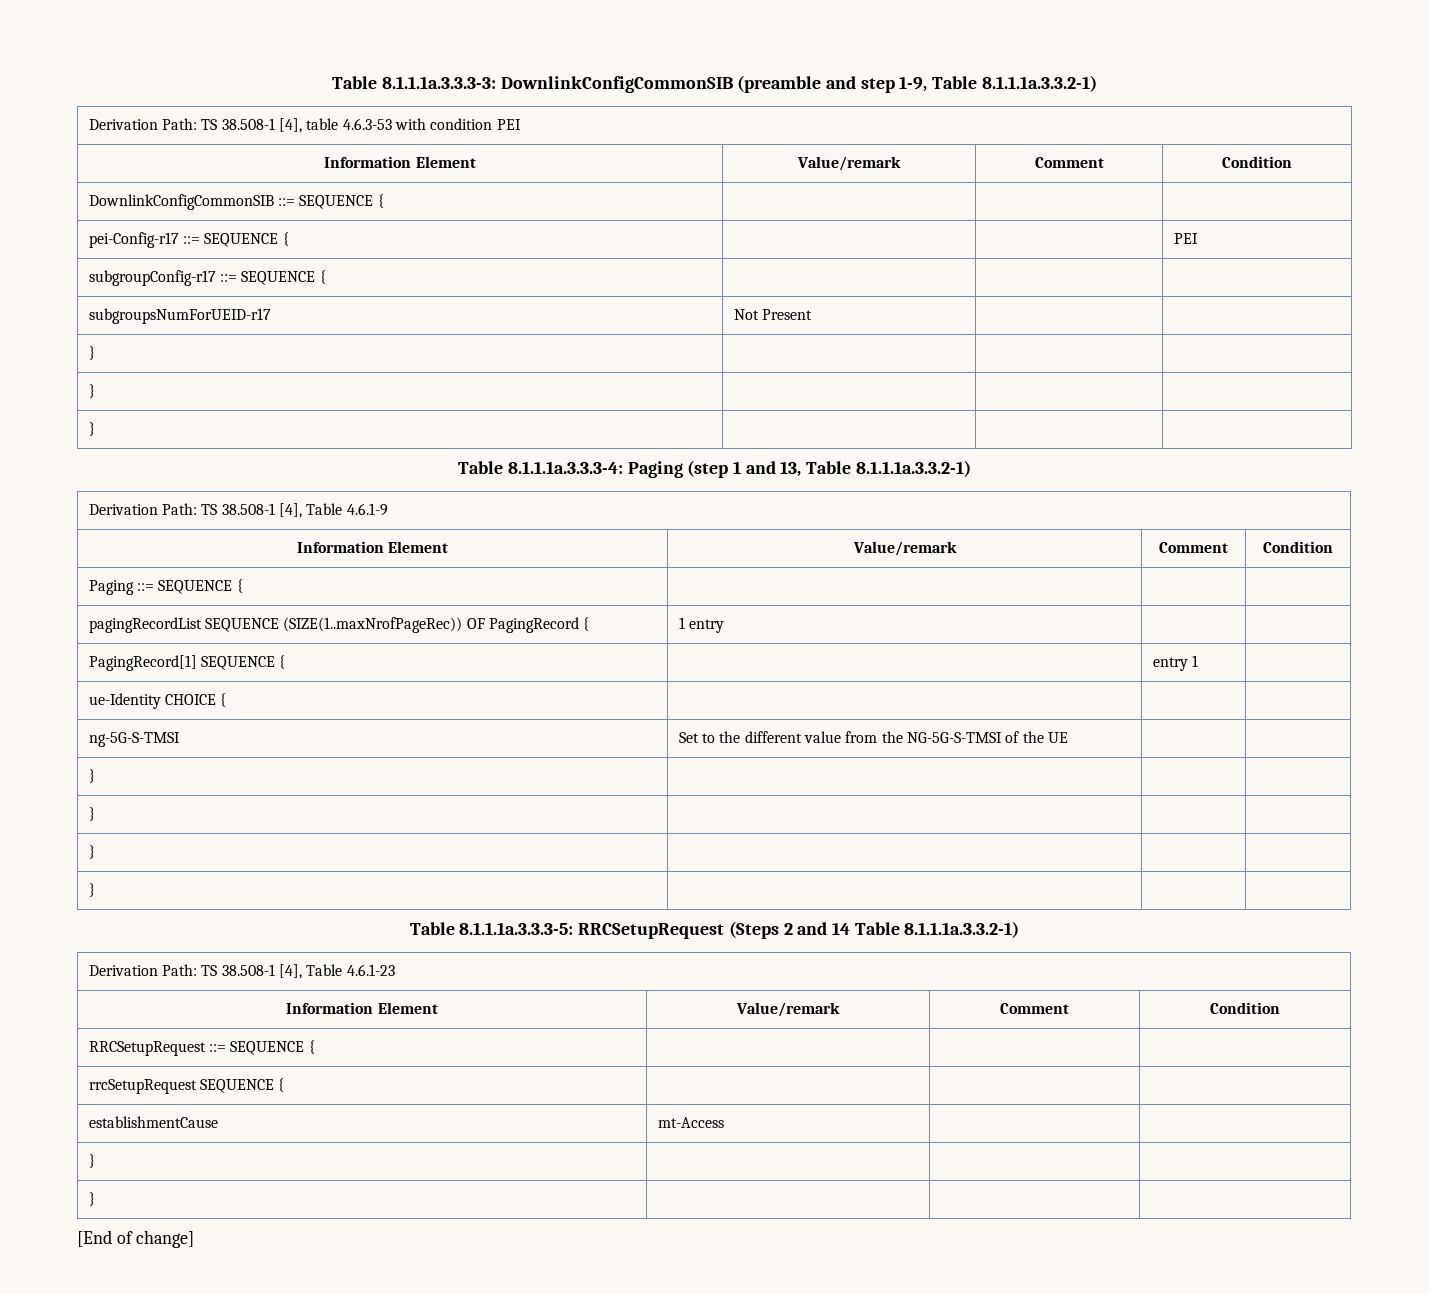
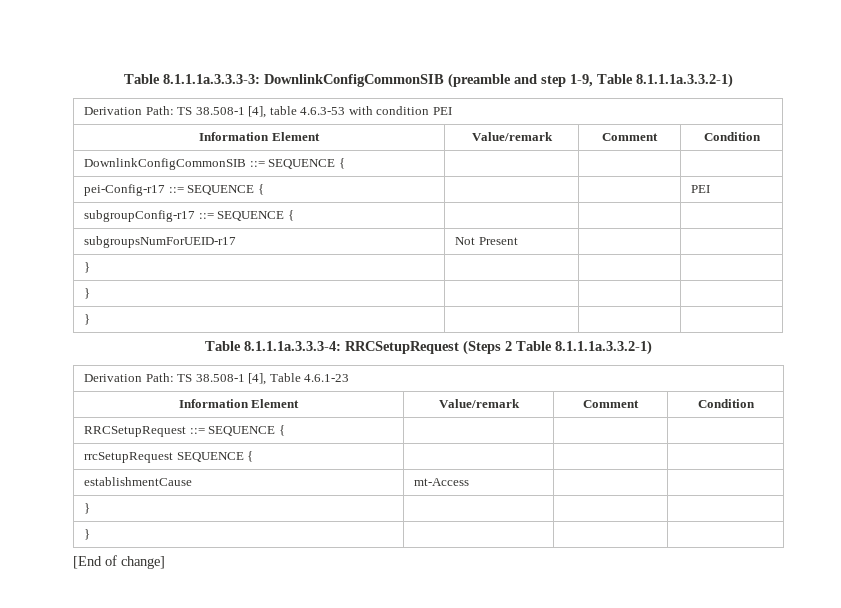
- Table 8.1.1.1a.3.3.3-4: Paging (step 1 and 13, Table 8.1.1.1a.3.3.2-1)
- Derivation Path: TS 38.508-1 [4], Table 4.6.1-9
- Information Element | Value/remark | Comment | Condition
- Paging ::= SEQUENCE { | | |
- pagingRecordList SEQUENCE (SIZE(1..maxNrofPageRec)) OF PagingRecord { | 1 entry | |
- PagingRecord[1] SEQUENCE { | | entry 1 |
- ue-Identity CHOICE { | | |
- ng-5G-S-TMSI | Set to the different value from the NG-5G-S-TMSI of the UE | |
- } | | |
- } | | |
- } | | |
- } | | |
- Table 8.1.1.1a.3.3.3-5: RRCSetupRequest (Steps 2 and 14 Table 8.1.1.1a.3.3.2-1)
+ Table 8.1.1.1a.3.3.3-4: RRCSetupRequest (Steps 2 Table 8.1.1.1a.3.3.2-1)

